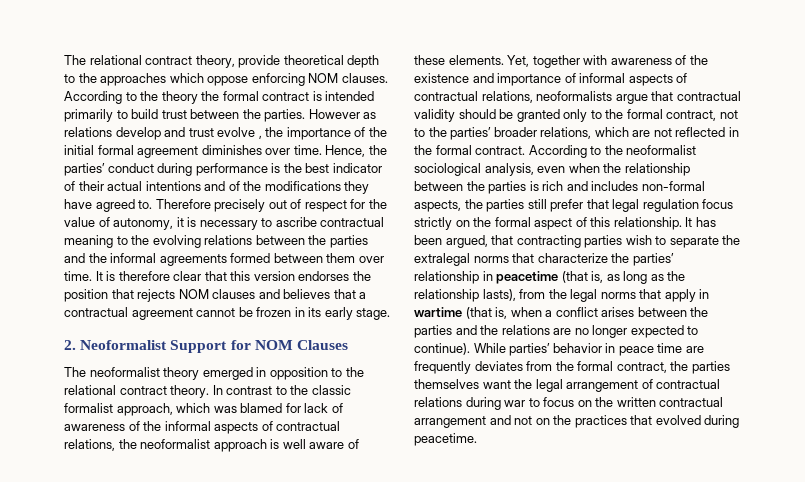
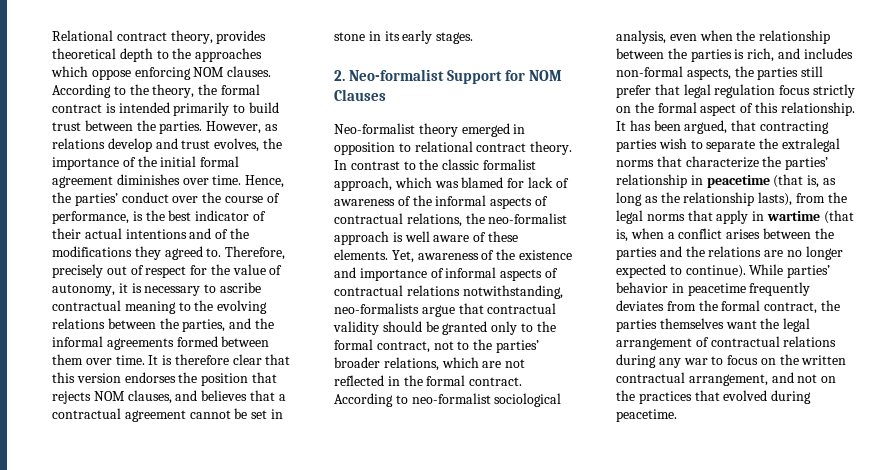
- The relational contract theory, provide theoretical depth to the approaches which oppose enforcing NOM clauses.
+ Relational contract theory, provides theoretical depth to the approaches which oppose enforcing NOM clauses.
- According to the theory the formal contract is intended primarily to build trust between the parties.
+ According to the theory, the formal contract is intended primarily to build trust between the parties.
- However as relations develop and trust evolve , the importance of the initial formal agreement diminishes over time.
+ However, as relations develop and trust evolves, the importance of the initial formal agreement diminishes over time.
- Hence, the parties’ conduct during performance is the best indicator of their actual intentions and of the modifications they have agreed to.
+ Hence, the parties’ conduct over the course of performance, is the best indicator of their actual intentions and of the modifications they agreed to.
- Therefore precisely out of respect for the value of autonomy, it is necessary to ascribe contractual meaning to the evolving relations between the parties and the informal agreements formed between them over time.
+ Therefore, precisely out of respect for the value of autonomy, it is necessary to ascribe contractual meaning to the evolving relations between the parties, and the informal agreements formed between them over time.
- It is therefore clear that this version endorses the position that rejects NOM clauses and believes that a contractual agreement cannot be frozen in its early stage.
+ It is therefore clear that this version endorses the position that rejects NOM clauses, and believes that a contractual agreement cannot be set in stone in its early stages.
- 2. Neoformalist Support for NOM Clauses
+ 2. Neo-formalist Support for NOM Clauses
- The neoformalist theory emerged in opposition to the relational contract theory.
+ Neo-formalist theory emerged in opposition to relational contract theory.
- In contrast to the classic formalist approach, which was blamed for lack of awareness of the informal aspects of contractual relations, the neoformalist approach is well aware of these elements.
+ In contrast to the classic formalist approach, which was blamed for lack of awareness of the informal aspects of contractual relations, the neo-formalist approach is well aware of these elements.
- Yet, together with awareness of the existence and importance of informal aspects of contractual relations, neoformalists argue that contractual validity should be granted only to the formal contract, not to the parties’ broader relations, which are not reflected in the formal contract.
+ Yet, awareness of the existence and importance of informal aspects of contractual relations notwithstanding, neo-formalists argue that contractual validity should be granted only to the formal contract, not to the parties’ broader relations, which are not reflected in the formal contract.
- According to the neoformalist sociological analysis, even when the relationship between the parties is rich and includes non-formal aspects, the parties still prefer that legal regulation focus strictly on the formal aspect of this relationship.
+ According to neo-formalist sociological analysis, even when the relationship between the parties is rich, and includes non-formal aspects, the parties still prefer that legal regulation focus strictly on the formal aspect of this relationship.
- While parties’ behavior in peace time are frequently deviates from the formal contract, the parties themselves want the legal arrangement of contractual relations during war to focus on the written contractual arrangement and not on the practices that evolved during peacetime.
+ While parties’ behavior in peacetime frequently deviates from the formal contract, the parties themselves want the legal arrangement of contractual relations during any war to focus on the written contractual arrangement, and not on the practices that evolved during peacetime.

